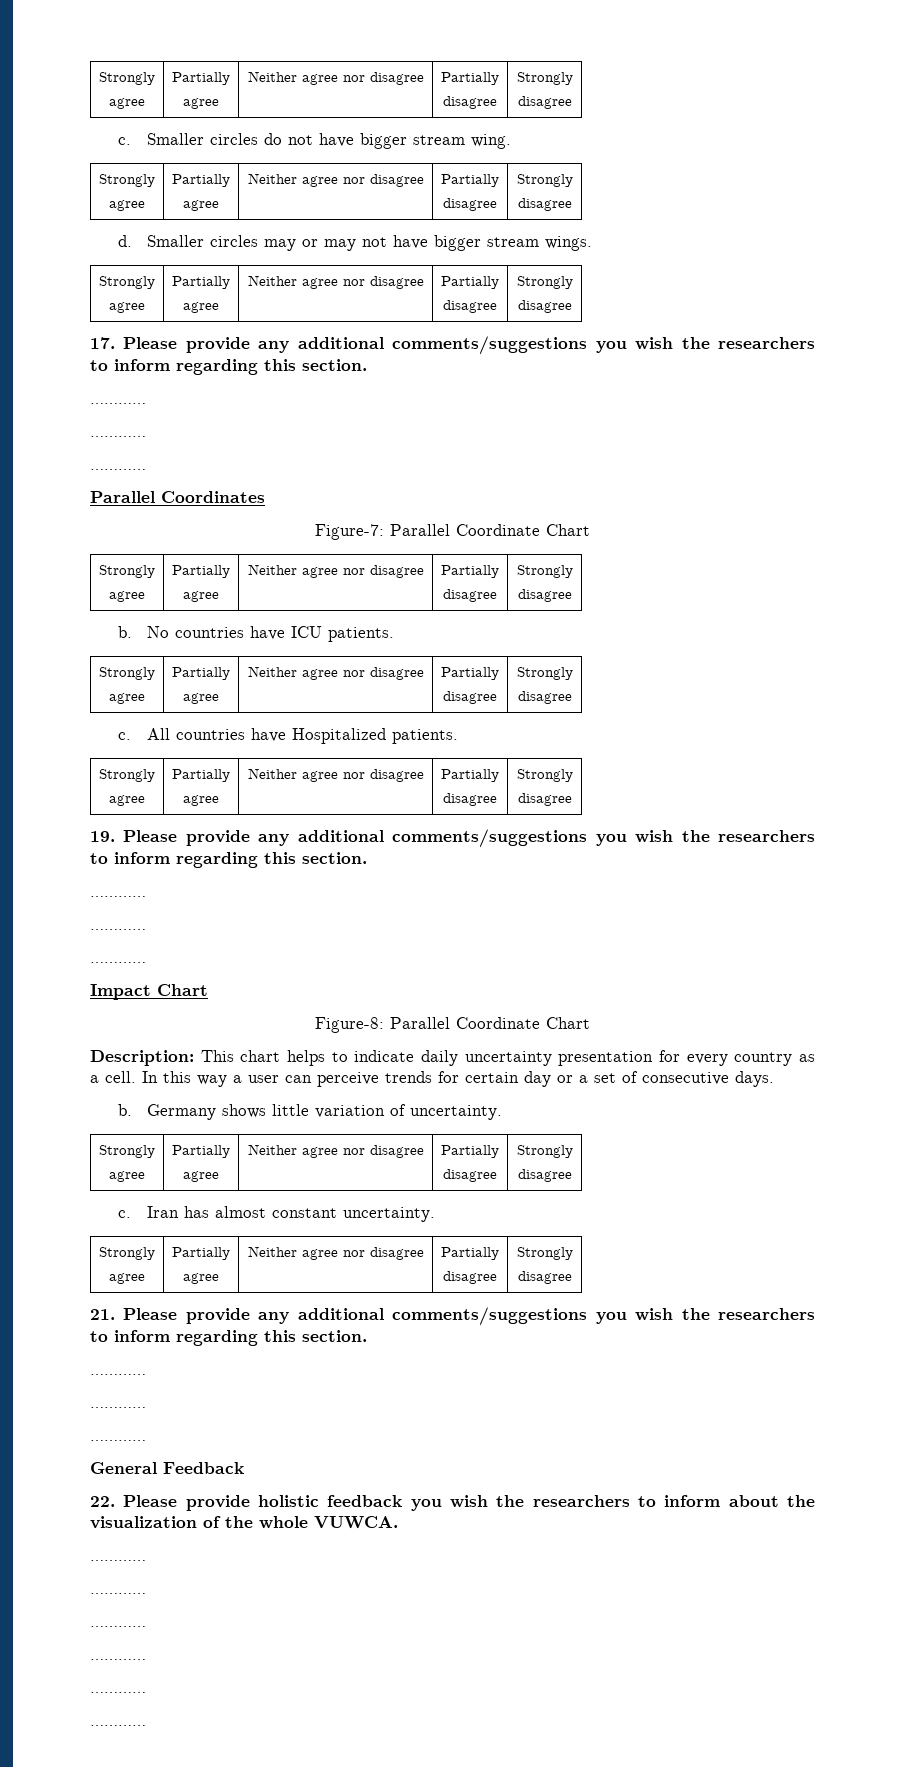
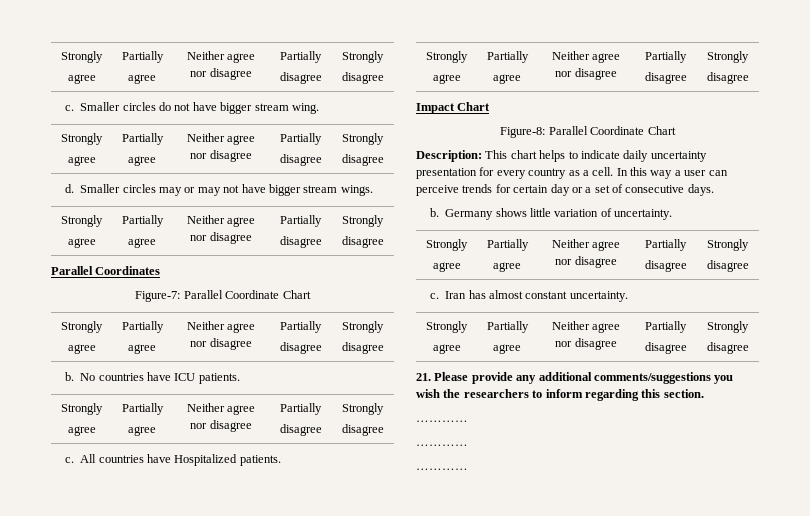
- 17. Please provide any additional comments/suggestions you wish the researchers to inform regarding this section.
- …………
- …………
- …………
- 19. Please provide any additional comments/suggestions you wish the researchers to inform regarding this section.
- …………
- …………
- …………
- General Feedback
- 22. Please provide holistic feedback you wish the researchers to inform about the visualization of the whole VUWCA.
- …………
- …………
- …………
- …………
- …………
- …………

